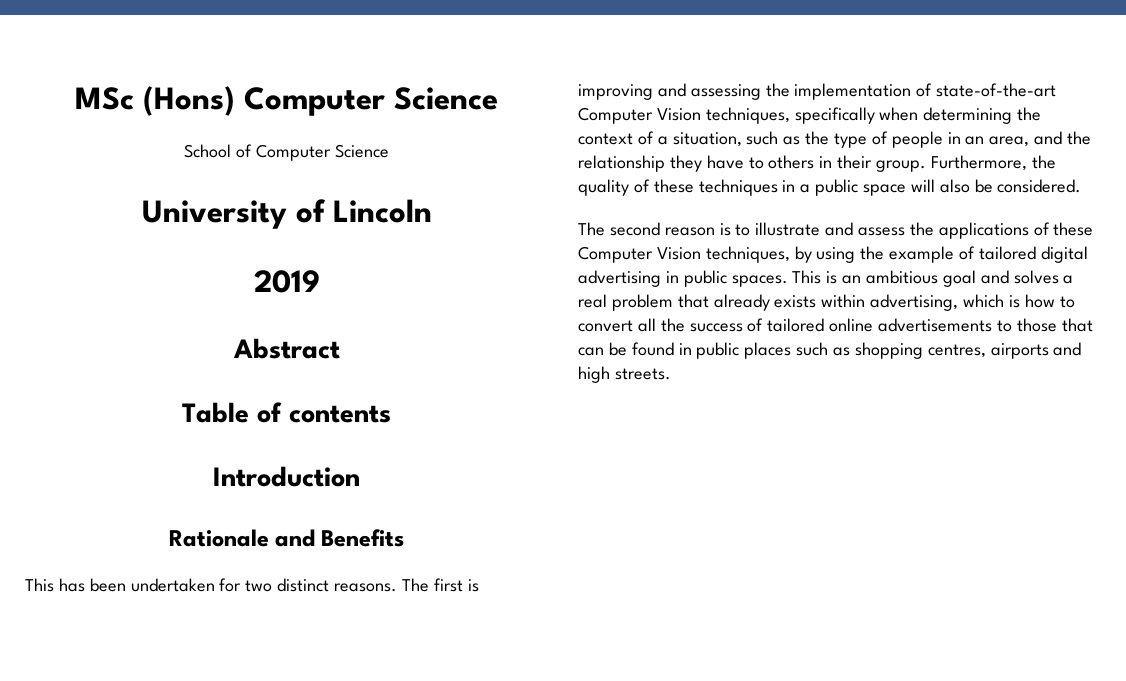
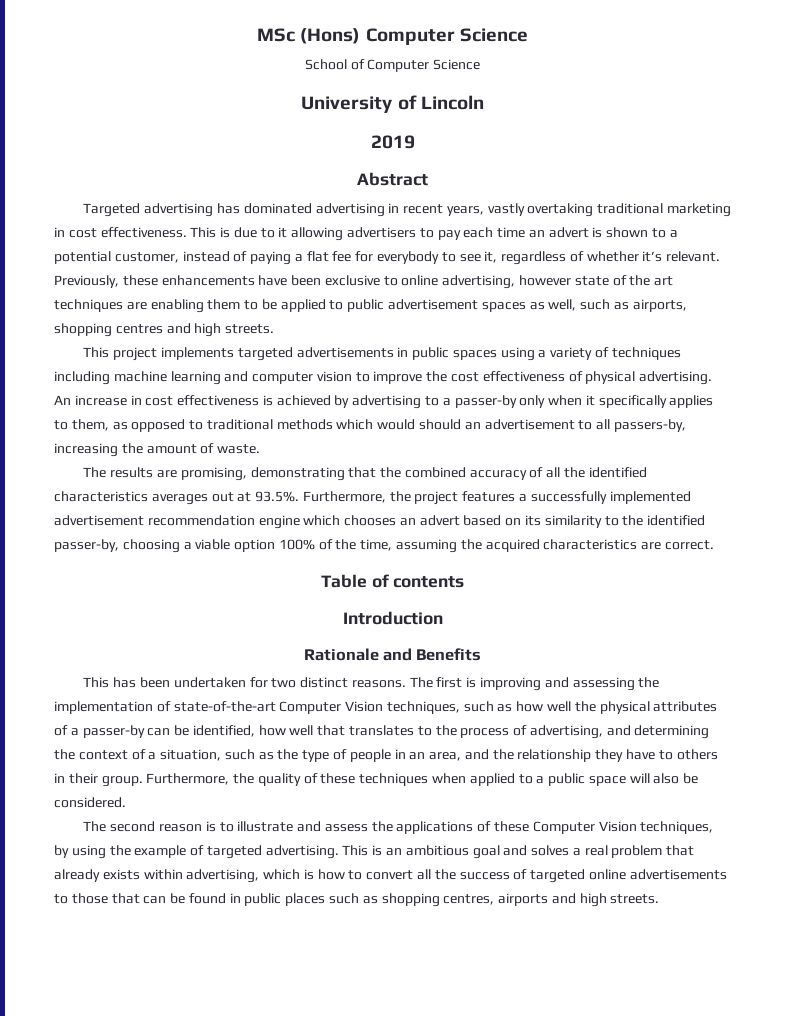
+ Targeted advertising has dominated advertising in recent years, vastly overtaking traditional marketing in cost effectiveness. This is due to it allowing advertisers to pay each time an advert is shown to a potential customer, instead of paying a flat fee for everybody to see it, regardless of whether it’s relevant. Previously, these enhancements have been exclusive to online advertising, however state of the art techniques are enabling them to be applied to public advertisement spaces as well, such as airports, shopping centres and high streets.
+ This project implements targeted advertisements in public spaces using a variety of techniques including machine learning and computer vision to improve the cost effectiveness of physical advertising. An increase in cost effectiveness is achieved by advertising to a passer-by only when it specifically applies to them, as opposed to traditional methods which would should an advertisement to all passers-by, increasing the amount of waste.
+ The results are promising, demonstrating that the combined accuracy of all the identified characteristics averages out at 93.5%. Furthermore, the project features a successfully implemented advertisement recommendation engine which chooses an advert based on its similarity to the identified passer-by, choosing a viable option 100% of the time, assuming the acquired characteristics are correct.
- The first is improving and assessing the implementation of state-of-the-art Computer Vision techniques, specifically when determining the context of a situation, such as the type of people in an area, and the relationship they have to others in their group.
+ The first is improving and assessing the implementation of state-of-the-art Computer Vision techniques, such as how well the physical attributes of a passer-by can be identified, how well that translates to the process of advertising, and determining the context of a situation, such as the type of people in an area, and the relationship they have to others in their group.
- Furthermore, the quality of these techniques in a public space will also be considered.
+ Furthermore, the quality of these techniques when applied to a public space will also be considered.
- The second reason is to illustrate and assess the applications of these Computer Vision techniques, by using the example of tailored digital advertising in public spaces.
+ The second reason is to illustrate and assess the applications of these Computer Vision techniques, by using the example of targeted advertising.
- This is an ambitious goal and solves a real problem that already exists within advertising, which is how to convert all the success of tailored online advertisements to those that can be found in public places such as shopping centres, airports and high streets.
+ This is an ambitious goal and solves a real problem that already exists within advertising, which is how to convert all the success of targeted online advertisements to those that can be found in public places such as shopping centres, airports and high streets.

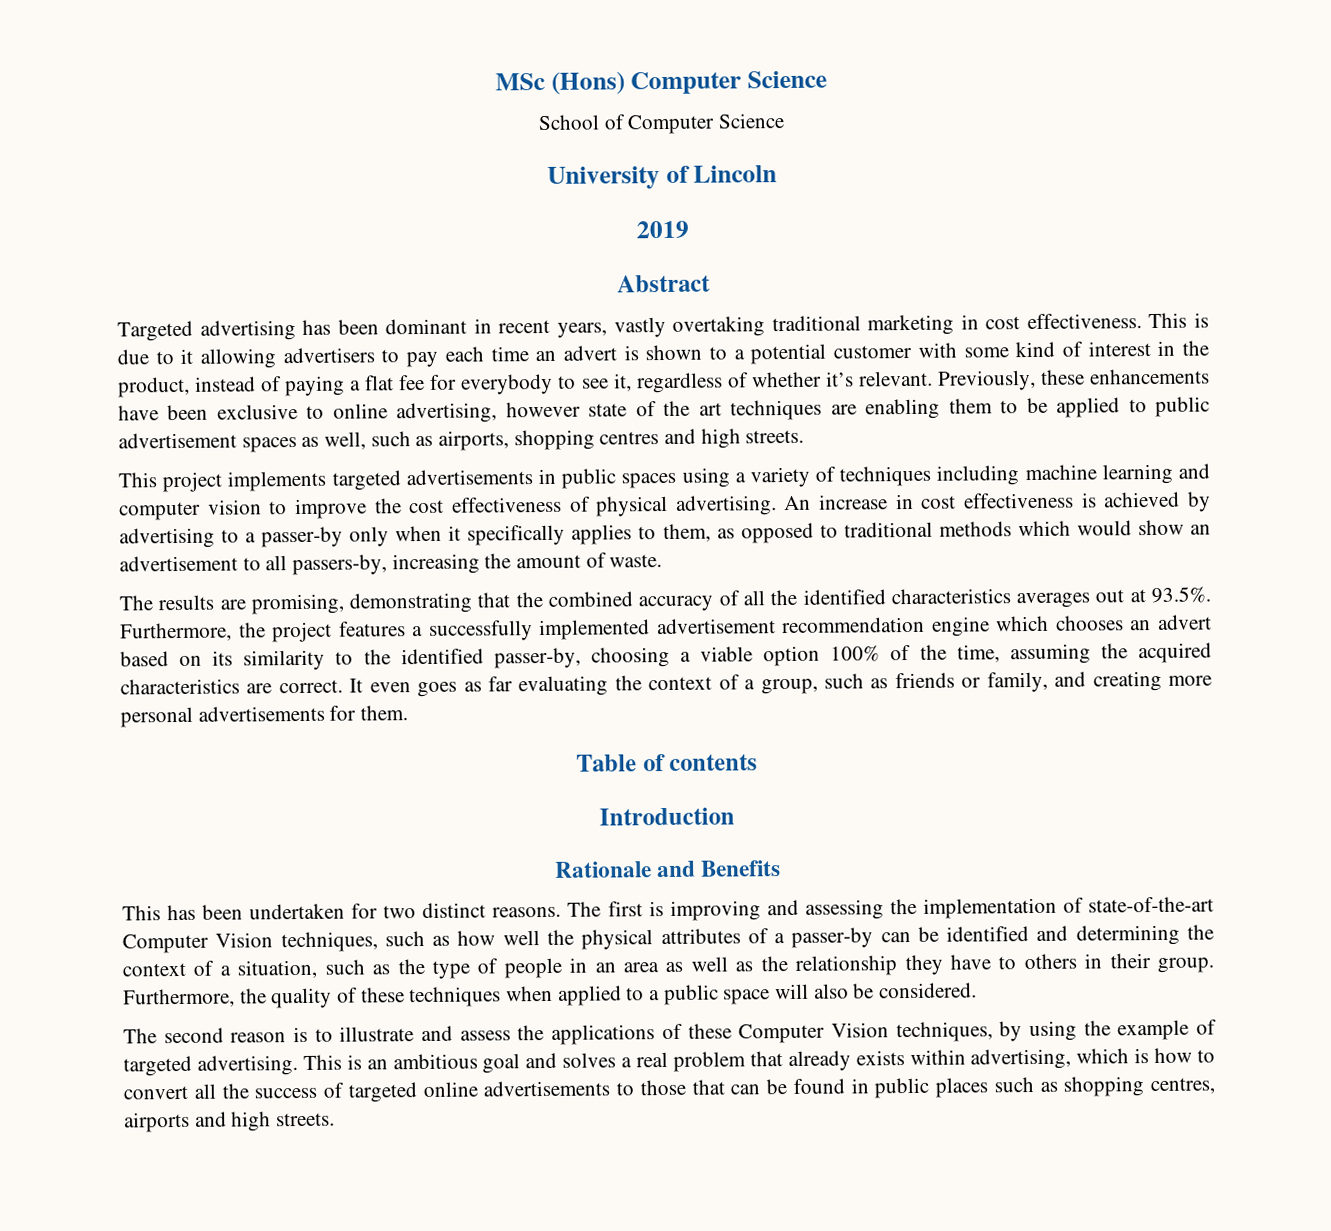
- Targeted advertising has dominated advertising in recent years, vastly overtaking traditional marketing in cost effectiveness.
+ Targeted advertising has been dominant in recent years, vastly overtaking traditional marketing in cost effectiveness.
- This is due to it allowing advertisers to pay each time an advert is shown to a potential customer, instead of paying a flat fee for everybody to see it, regardless of whether it’s relevant.
+ This is due to it allowing advertisers to pay each time an advert is shown to a potential customer with some kind of interest in the product, instead of paying a flat fee for everybody to see it, regardless of whether it’s relevant.
- An increase in cost effectiveness is achieved by advertising to a passer-by only when it specifically applies to them, as opposed to traditional methods which would should an advertisement to all passers-by, increasing the amount of waste.
+ An increase in cost effectiveness is achieved by advertising to a passer-by only when it specifically applies to them, as opposed to traditional methods which would show an advertisement to all passers-by, increasing the amount of waste.
+ It even goes as far evaluating the context of a group, such as friends or family, and creating more personal advertisements for them.
- The first is improving and assessing the implementation of state-of-the-art Computer Vision techniques, such as how well the physical attributes of a passer-by can be identified, how well that translates to the process of advertising, and determining the context of a situation, such as the type of people in an area, and the relationship they have to others in their group.
+ The first is improving and assessing the implementation of state-of-the-art Computer Vision techniques, such as how well the physical attributes of a passer-by can be identified and determining the context of a situation, such as the type of people in an area as well as the relationship they have to others in their group.

